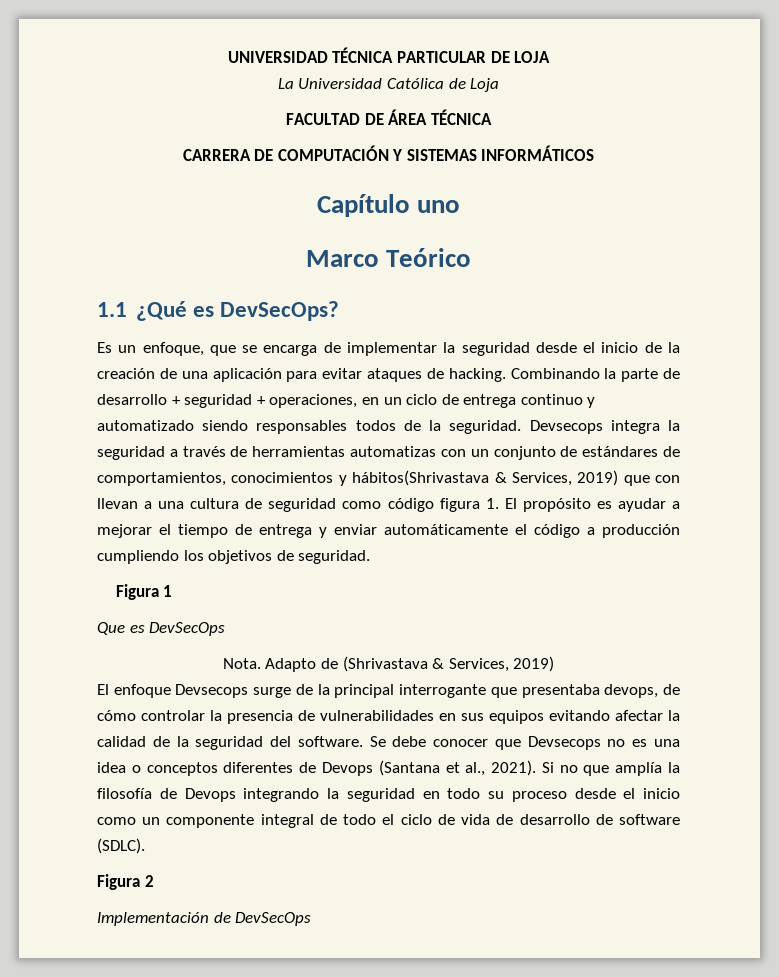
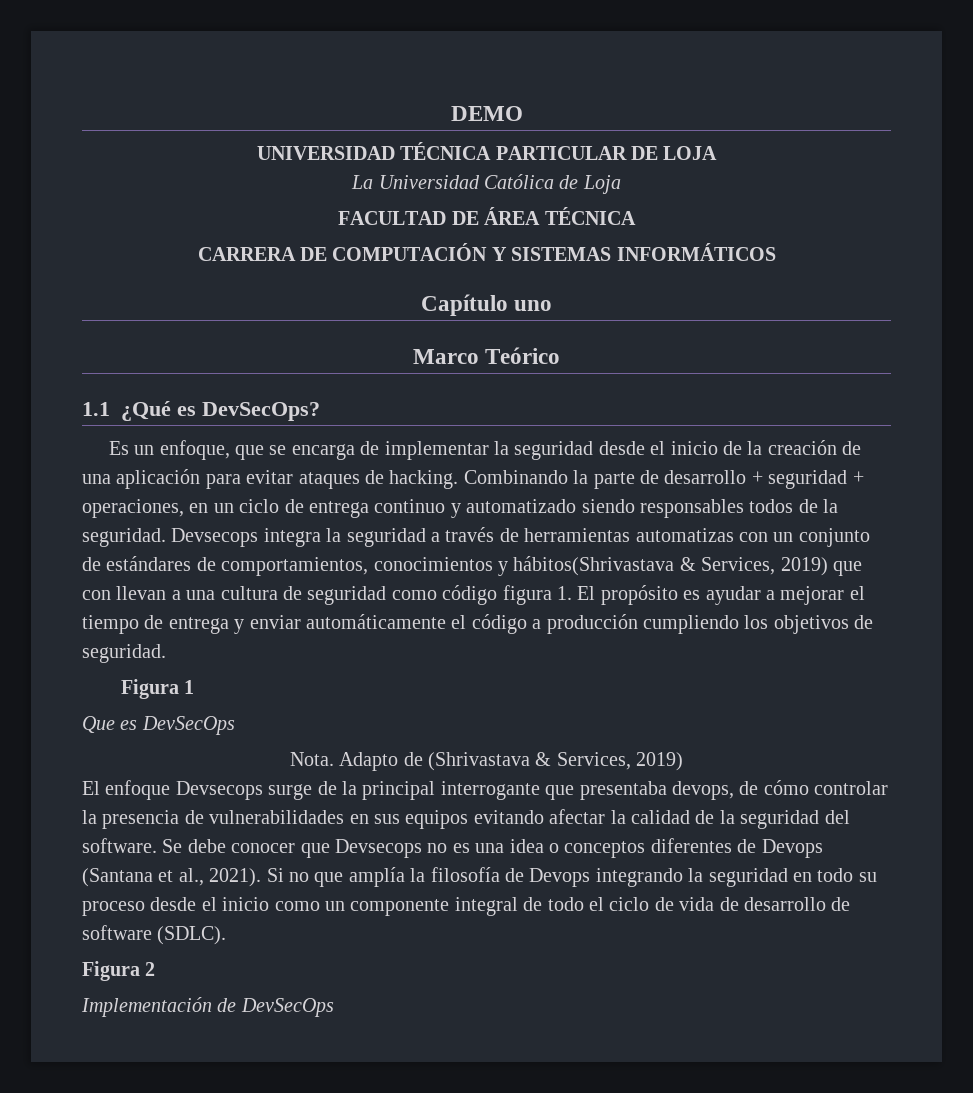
+ DEMO

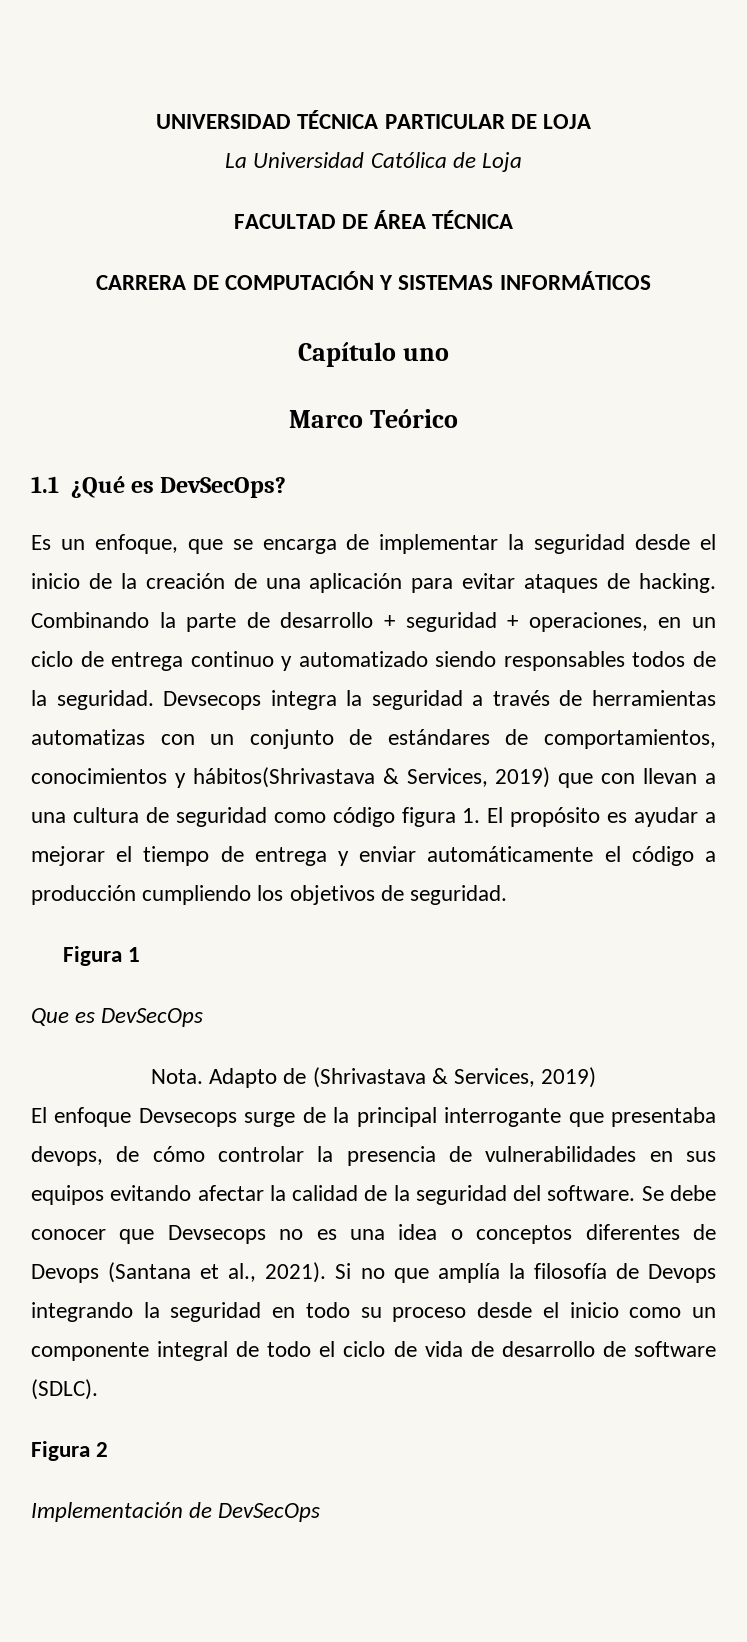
- DEMO

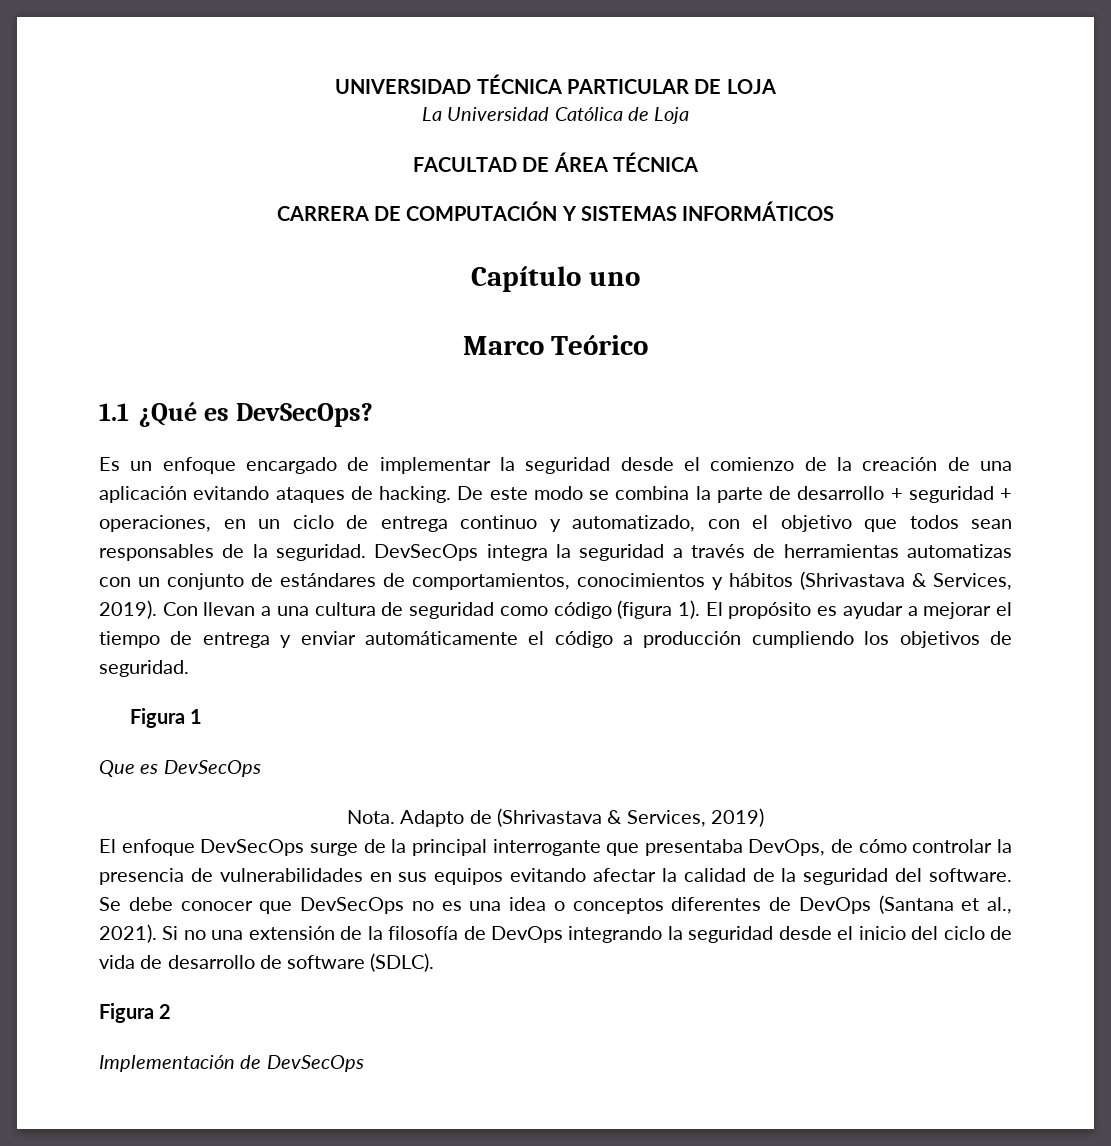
- Es un enfoque, que se encarga de implementar la seguridad desde el inicio de la creación de una aplicación para evitar ataques de hacking.
+ Es un enfoque encargado de implementar la seguridad desde el comienzo de la creación de una aplicación evitando ataques de hacking.
- Combinando la parte de desarrollo + seguridad + operaciones, en un ciclo de entrega continuo y automatizado siendo responsables todos de la seguridad.
+ De este modo se combina la parte de desarrollo + seguridad + operaciones, en un ciclo de entrega continuo y automatizado, con el objetivo que todos sean responsables de la seguridad.
- Devsecops integra la seguridad a través de herramientas automatizas con un conjunto de estándares de comportamientos, conocimientos y hábitos(Shrivastava & Services, 2019) que con llevan a una cultura de seguridad como código figura 1. El propósito es ayudar a mejorar el tiempo de entrega y enviar automáticamente el código a producción cumpliendo los objetivos de seguridad.
+ DevSecOps integra la seguridad a través de herramientas automatizas con un conjunto de estándares de comportamientos, conocimientos y hábitos (Shrivastava & Services, 2019). Con llevan a una cultura de seguridad como código (figura 1). El propósito es ayudar a mejorar el tiempo de entrega y enviar automáticamente el código a producción cumpliendo los objetivos de seguridad.
- El enfoque Devsecops surge de la principal interrogante que presentaba devops, de cómo controlar la presencia de vulnerabilidades en sus equipos evitando afectar la calidad de la seguridad del software.
+ El enfoque DevSecOps surge de la principal interrogante que presentaba DevOps, de cómo controlar la presencia de vulnerabilidades en sus equipos evitando afectar la calidad de la seguridad del software.
- Se debe conocer que Devsecops no es una idea o conceptos diferentes de Devops (Santana et al., 2021).
+ Se debe conocer que DevSecOps no es una idea o conceptos diferentes de DevOps (Santana et al., 2021).
- Si no que amplía la filosofía de Devops integrando la seguridad en todo su proceso desde el inicio como un componente integral de todo el ciclo de vida de desarrollo de software (SDLC).
+ Si no una extensión de la filosofía de DevOps integrando la seguridad desde el inicio del ciclo de vida de desarrollo de software (SDLC).

